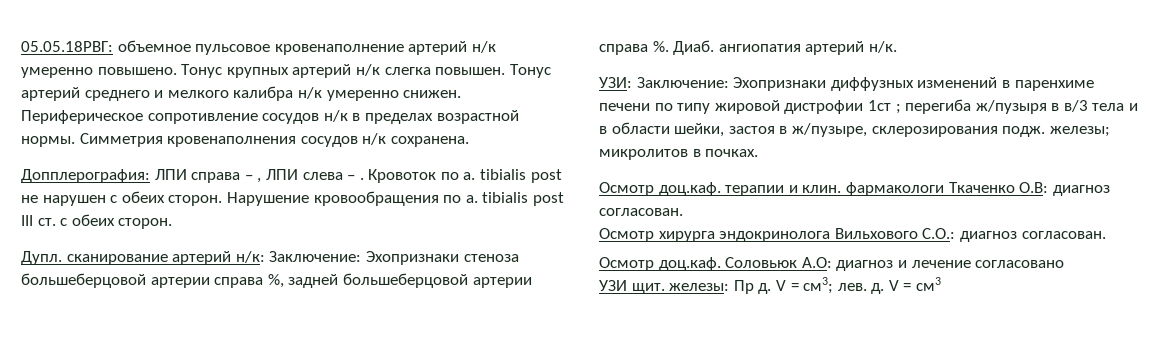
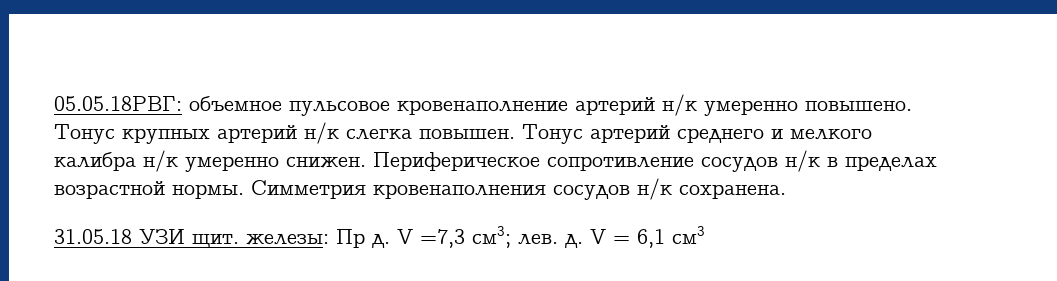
- Допплерография: ЛПИ справа – , ЛПИ слева – . Кровоток по а. tibialis роst не нарушен с обеих сторон. Нарушение кровообращения по а. tibialis роst III ст. с обеих сторон.
- Дупл. сканирование артерий н/к: Заключение: Эхопризнаки стеноза большеберцовой артерии справа %, задней большеберцовой артерии справа %. Диаб. ангиопатия артерий н/к.
- УЗИ: Заключение: Эхопризнаки диффузных изменений в паренхиме печени по типу жировой дистрофии 1ст ; перегиба ж/пузыря в в/3 тела и в области шейки, застоя в ж/пузыре, склерозирования подж. железы; микролитов в почках.
- Осмотр доц.каф. терапии и клин. фармакологи Ткаченко О.В: диагноз согласован.
- Осмотр хирурга эндокринолога Вильхового С.О.: диагноз согласован.
- Осмотр доц.каф. Соловьюк А.О: диагноз и лечение согласовано
- УЗИ щит. железы: Пр д.
+ 31.05.18 УЗИ щит. железы: Пр д.
- V = см3; лев. д.
+ V =7,3 см3; лев. д.
- V = см3
+ V = 6,1 см3

